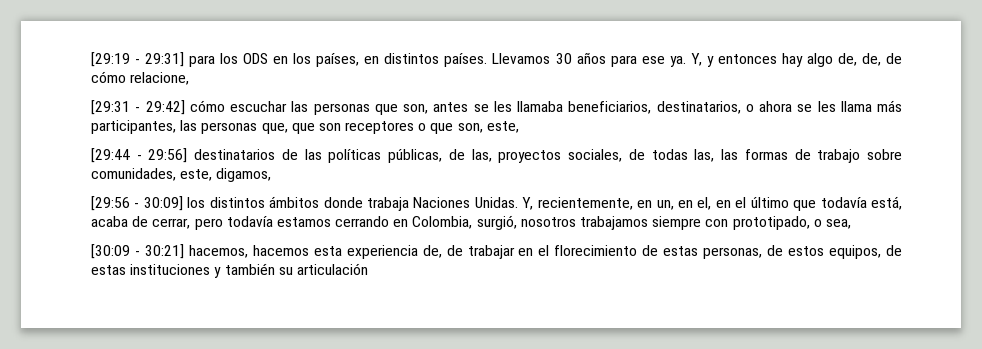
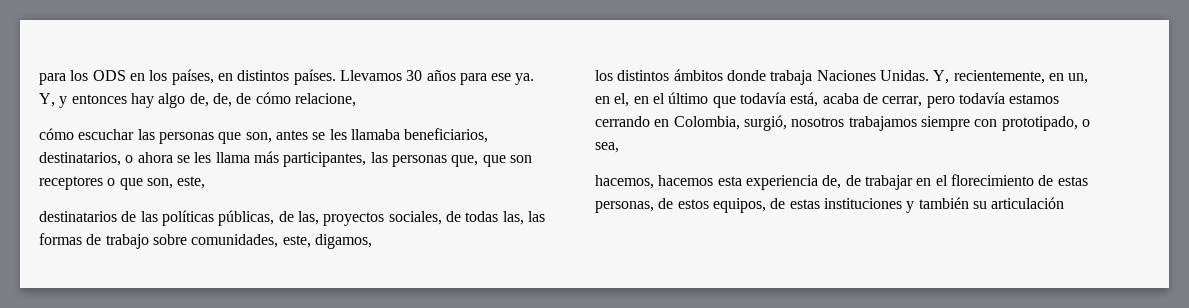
- [29:19 - 29:31] para los ODS en los países, en distintos países.
+ para los ODS en los países, en distintos países.
- [29:31 - 29:42] cómo escuchar las personas que son, antes se les llamaba beneficiarios, destinatarios, o ahora se les llama más participantes, las personas que, que son receptores o que son, este,
+ cómo escuchar las personas que son, antes se les llamaba beneficiarios, destinatarios, o ahora se les llama más participantes, las personas que, que son receptores o que son, este,
- [29:44 - 29:56] destinatarios de las políticas públicas, de las, proyectos sociales, de todas las, las formas de trabajo sobre comunidades, este, digamos,
+ destinatarios de las políticas públicas, de las, proyectos sociales, de todas las, las formas de trabajo sobre comunidades, este, digamos,
- [29:56 - 30:09] los distintos ámbitos donde trabaja Naciones Unidas.
+ los distintos ámbitos donde trabaja Naciones Unidas.
- [30:09 - 30:21] hacemos, hacemos esta experiencia de, de trabajar en el florecimiento de estas personas, de estos equipos, de estas instituciones y también su articulación
+ hacemos, hacemos esta experiencia de, de trabajar en el florecimiento de estas personas, de estos equipos, de estas instituciones y también su articulación

